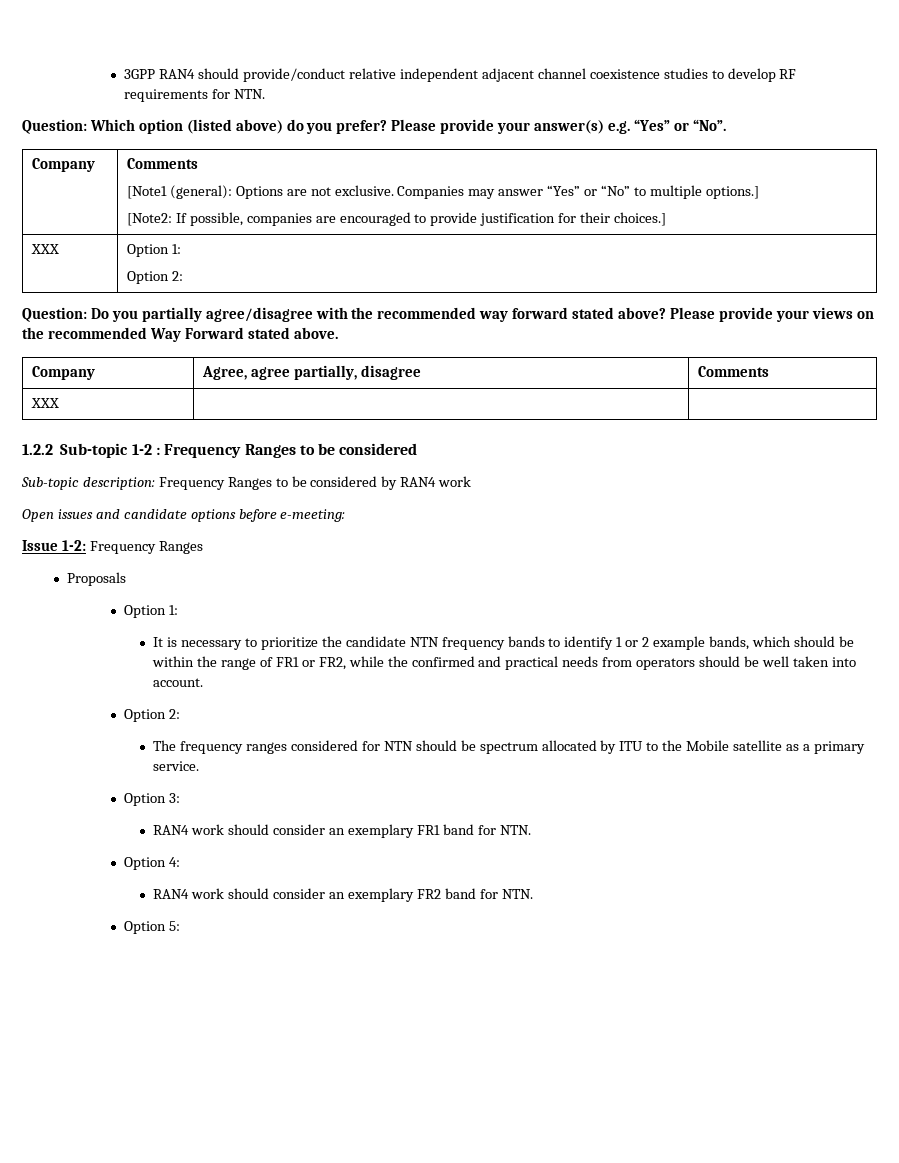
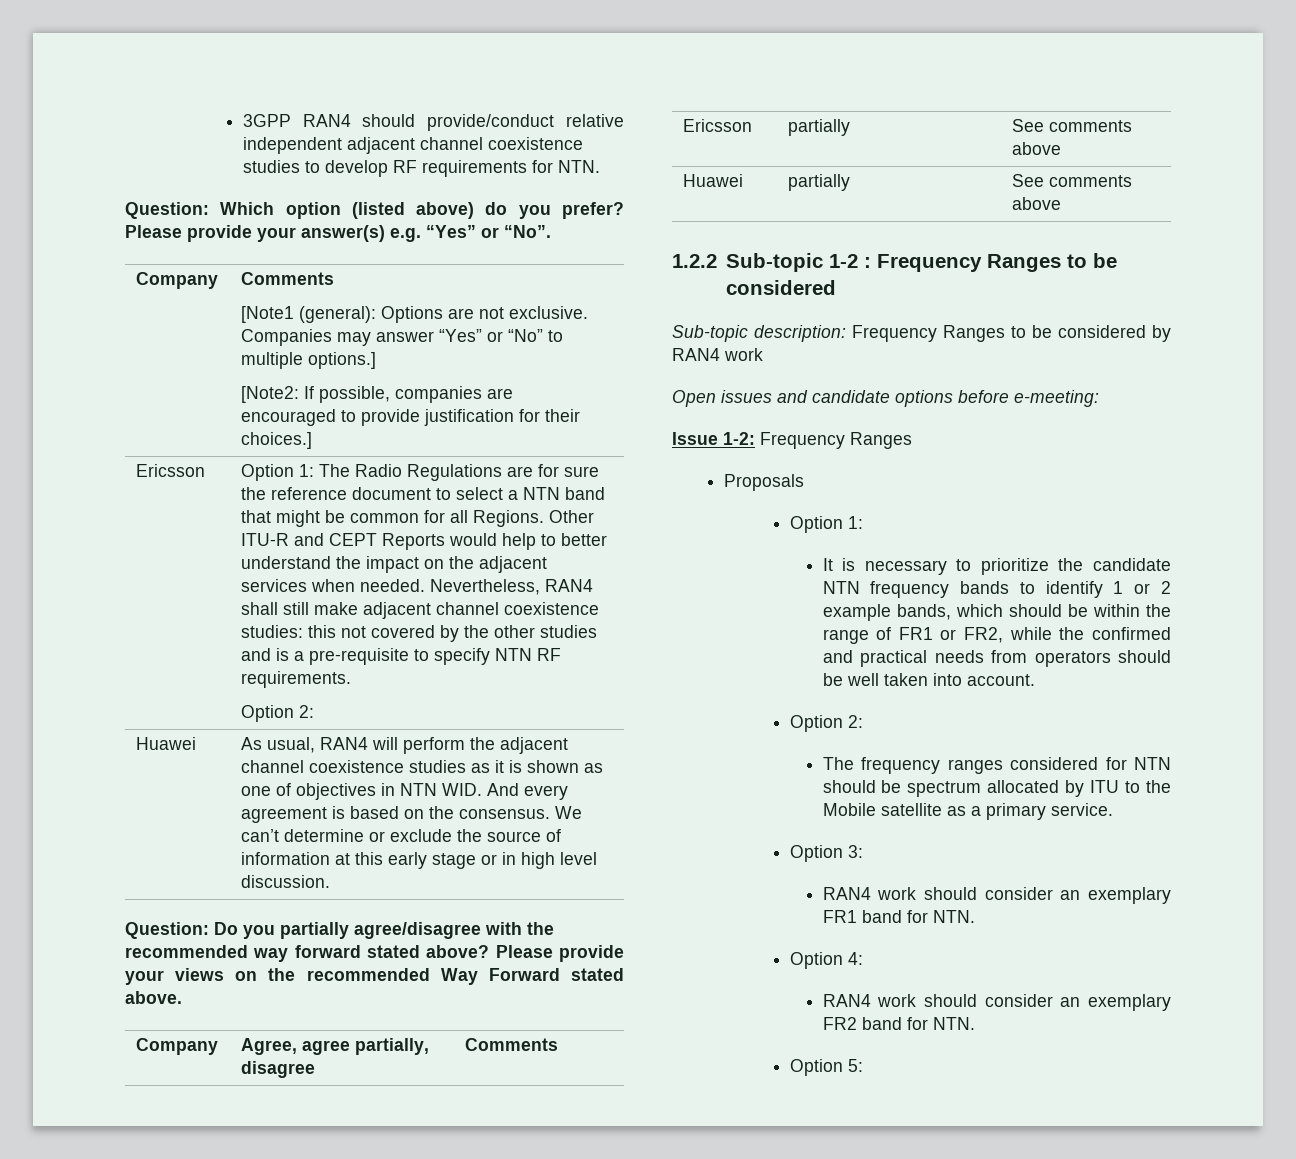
- XXX | Option 1:
+ Ericsson | Option 1: The Radio Regulations are for sure the reference document to select a NTN band that might be common for all Regions. Other ITU-R and CEPT Reports would help to better understand the impact on the adjacent services when needed. Nevertheless, RAN4 shall still make adjacent channel coexistence studies: this not covered by the other studies and is a pre-requisite to specify NTN RF requirements.
  Option 2:
+ Huawei | As usual, RAN4 will perform the adjacent channel coexistence studies as it is shown as one of objectives in NTN WID. And every agreement is based on the consensus. We can’t determine or exclude the source of information at this early stage or in high level discussion.
- XXX | |
+ Ericsson | partially | See comments above
+ Huawei | partially | See comments above

